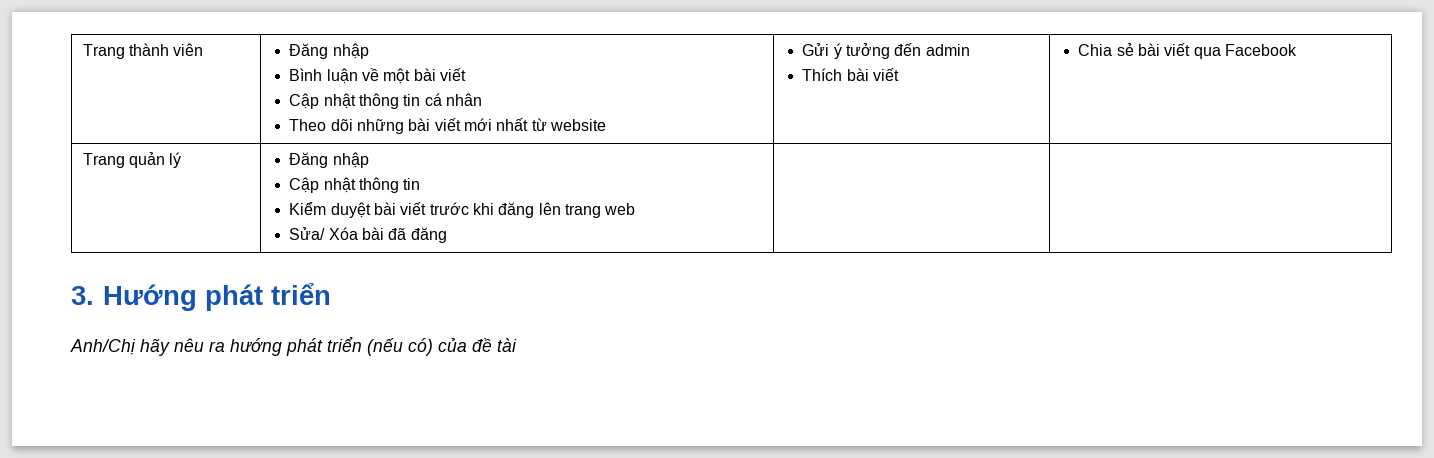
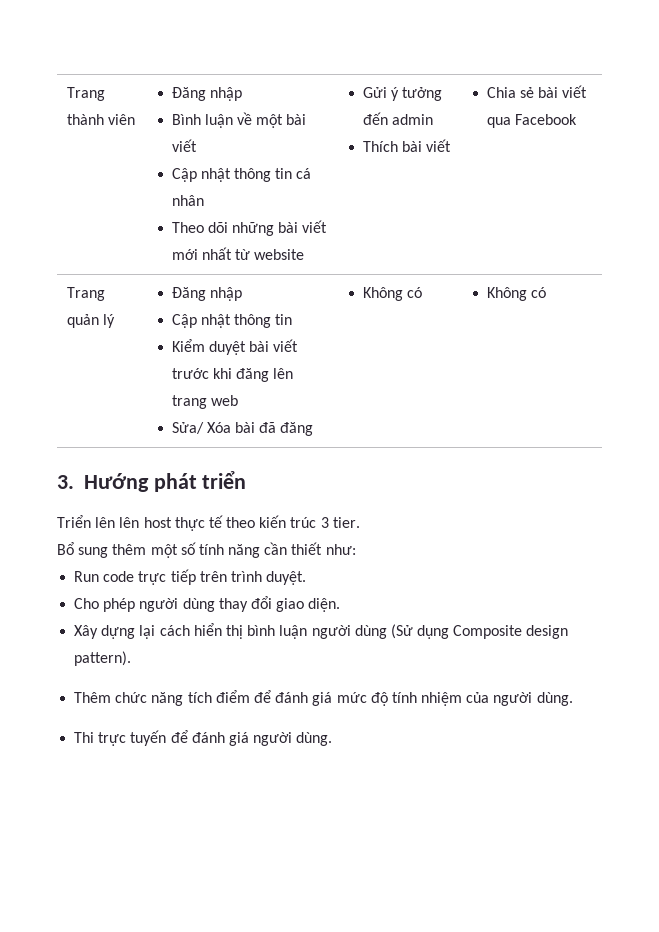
  Trang quản lý | Đăng nhập
  Cập nhật thông tin
  Kiểm duyệt bài viết trước khi đăng lên trang web
- Sửa/ Xóa bài đã đăng | |
+ Sửa/ Xóa bài đã đăng | Không có | Không có
- Anh/Chị hãy nêu ra hướng phát triển (nếu có) của đề tài
+ Triển lên lên host thực tế theo kiến trúc 3 tier.
+ Bổ sung thêm một số tính năng cần thiết như:
+ Run code trực tiếp trên trình duyệt.
+ Cho phép người dùng thay đổi giao diện.
+ Xây dựng lại cách hiển thị bình luận người dùng (Sử dụng Composite design pattern).
+ Thêm chức năng tích điểm để đánh giá mức độ tính nhiệm của người dùng.
+ Thi trực tuyến để đánh giá người dùng.

